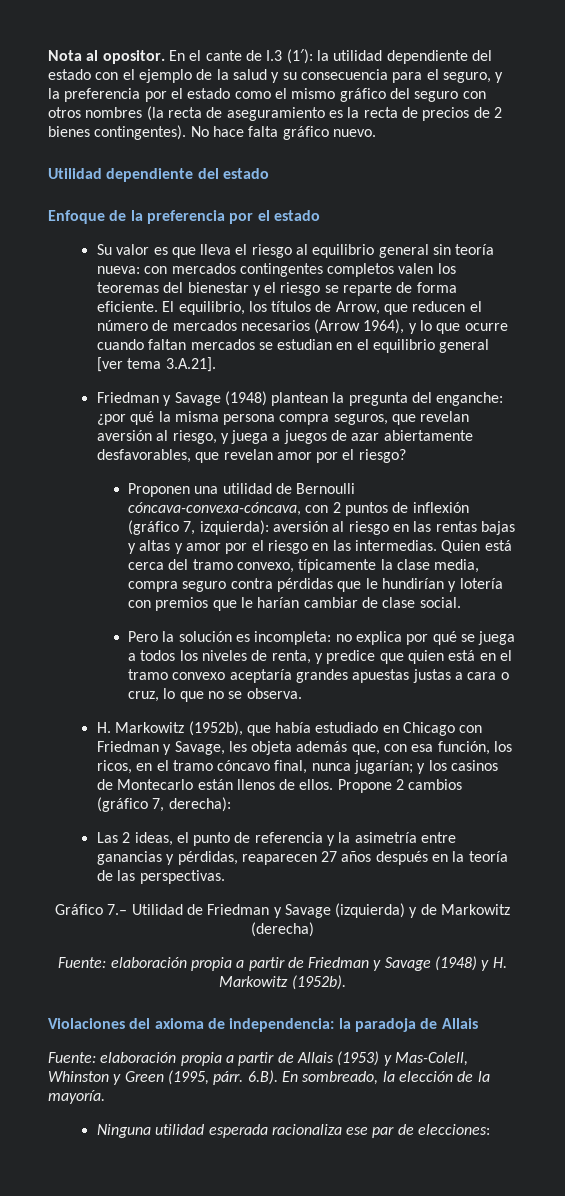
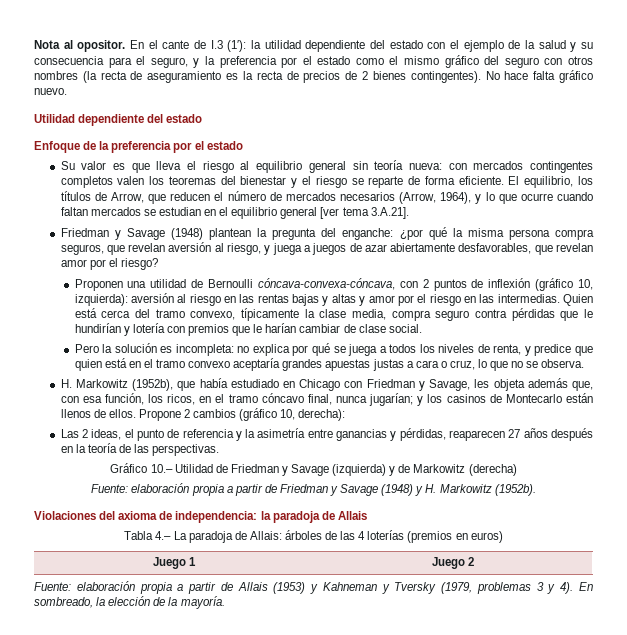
- El equilibrio, los títulos de Arrow, que reducen el número de mercados necesarios (Arrow 1964), y lo que ocurre cuando faltan mercados se estudian en el equilibrio general [ver tema 3.A.21].
+ El equilibrio, los títulos de Arrow, que reducen el número de mercados necesarios (Arrow, 1964), y lo que ocurre cuando faltan mercados se estudian en el equilibrio general [ver tema 3.A.21].
- Proponen una utilidad de Bernoulli cóncava-convexa-cóncava, con 2 puntos de inflexión (gráfico 7, izquierda): aversión al riesgo en las rentas bajas y altas y amor por el riesgo en las intermedias.
+ Proponen una utilidad de Bernoulli cóncava-convexa-cóncava, con 2 puntos de inflexión (gráfico 10, izquierda): aversión al riesgo en las rentas bajas y altas y amor por el riesgo en las intermedias.
- Propone 2 cambios (gráfico 7, derecha):
+ Propone 2 cambios (gráfico 10, derecha):
- Gráfico 7.– Utilidad de Friedman y Savage (izquierda) y de Markowitz (derecha)
+ Gráfico 10.– Utilidad de Friedman y Savage (izquierda) y de Markowitz (derecha)
+ Tabla 4.– La paradoja de Allais: árboles de las 4 loterías (premios en euros)
+ Juego 1 | Juego 2
- Fuente: elaboración propia a partir de Allais (1953) y Mas-Colell, Whinston y Green (1995, párr. 6.B). En sombreado, la elección de la mayoría.
+ Fuente: elaboración propia a partir de Allais (1953) y Kahneman y Tversky (1979, problemas 3 y 4). En sombreado, la elección de la mayoría.
- Ninguna utilidad esperada racionaliza ese par de elecciones:

